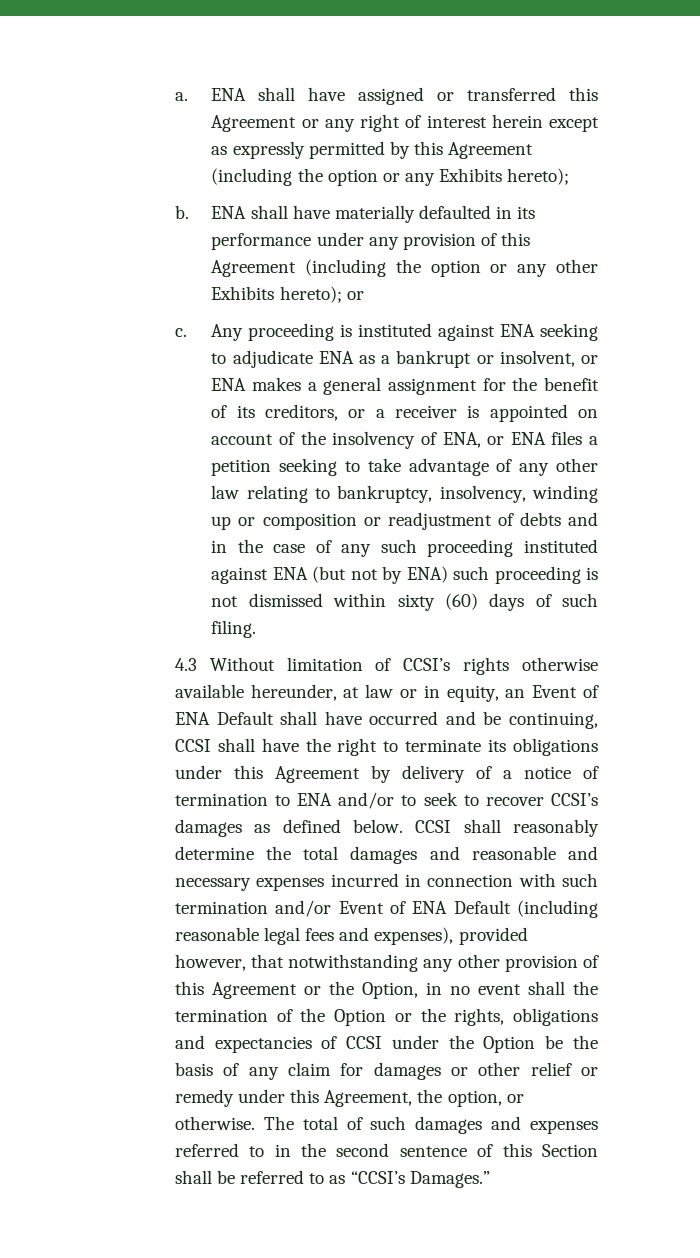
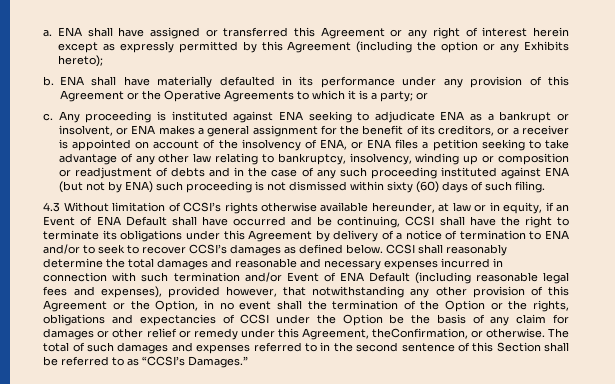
- ENA shall have materially defaulted in its performance under any provision of this Agreement (including the option or any other Exhibits hereto); or
+ ENA shall have materially defaulted in its performance under any provision of this Agreement or the Operative Agreements to which it is a party; or
- 4.3 Without limitation of CCSI’s rights otherwise available hereunder, at law or in equity, an Event of ENA Default shall have occurred and be continuing, CCSI shall have the right to terminate its obligations under this Agreement by delivery of a notice of termination to ENA and/or to seek to recover CCSI’s damages as defined below.
+ 4.3 Without limitation of CCSI’s rights otherwise available hereunder, at law or in equity, if an Event of ENA Default shall have occurred and be continuing, CCSI shall have the right to terminate its obligations under this Agreement by delivery of a notice of termination to ENA and/or to seek to recover CCSI’s damages as defined below.
- CCSI shall reasonably determine the total damages and reasonable and necessary expenses incurred in connection with such termination and/or Event of ENA Default (including reasonable legal fees and expenses), provided however, that notwithstanding any other provision of this Agreement or the Option, in no event shall the termination of the Option or the rights, obligations and expectancies of CCSI under the Option be the basis of any claim for damages or other relief or remedy under this Agreement, the option, or otherwise.
+ CCSI shall reasonably determine the total damages and reasonable and necessary expenses incurred in connection with such termination and/or Event of ENA Default (including reasonable legal fees and expenses), provided however, that notwithstanding any other provision of this Agreement or the Option, in no event shall the termination of the Option or the rights, obligations and expectancies of CCSI under the Option be the basis of any claim for damages or other relief or remedy under this Agreement, theConfirmation, or otherwise.

